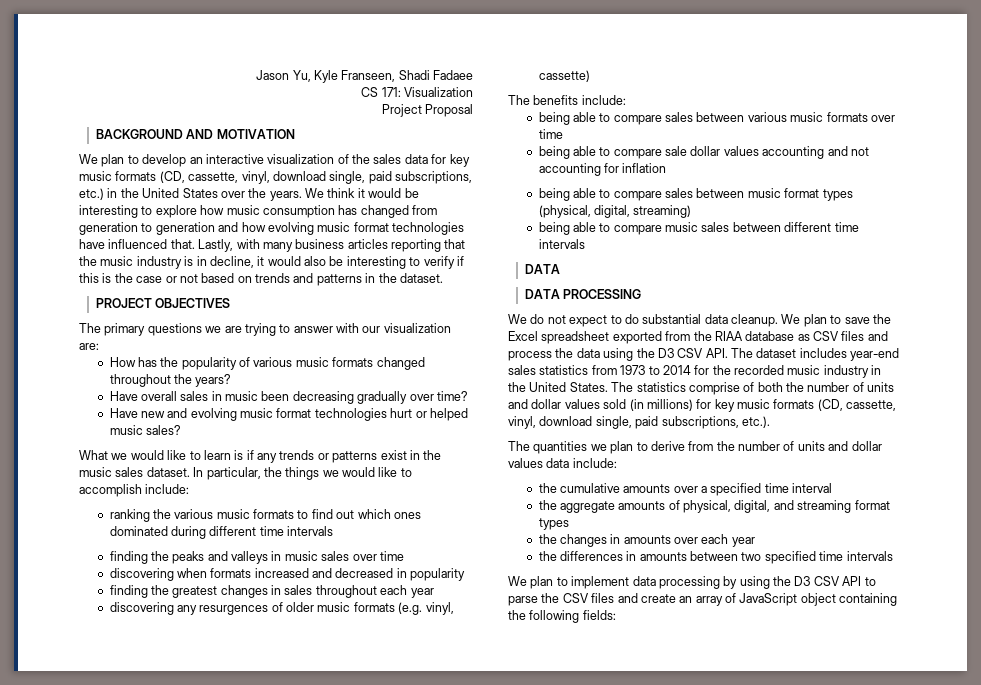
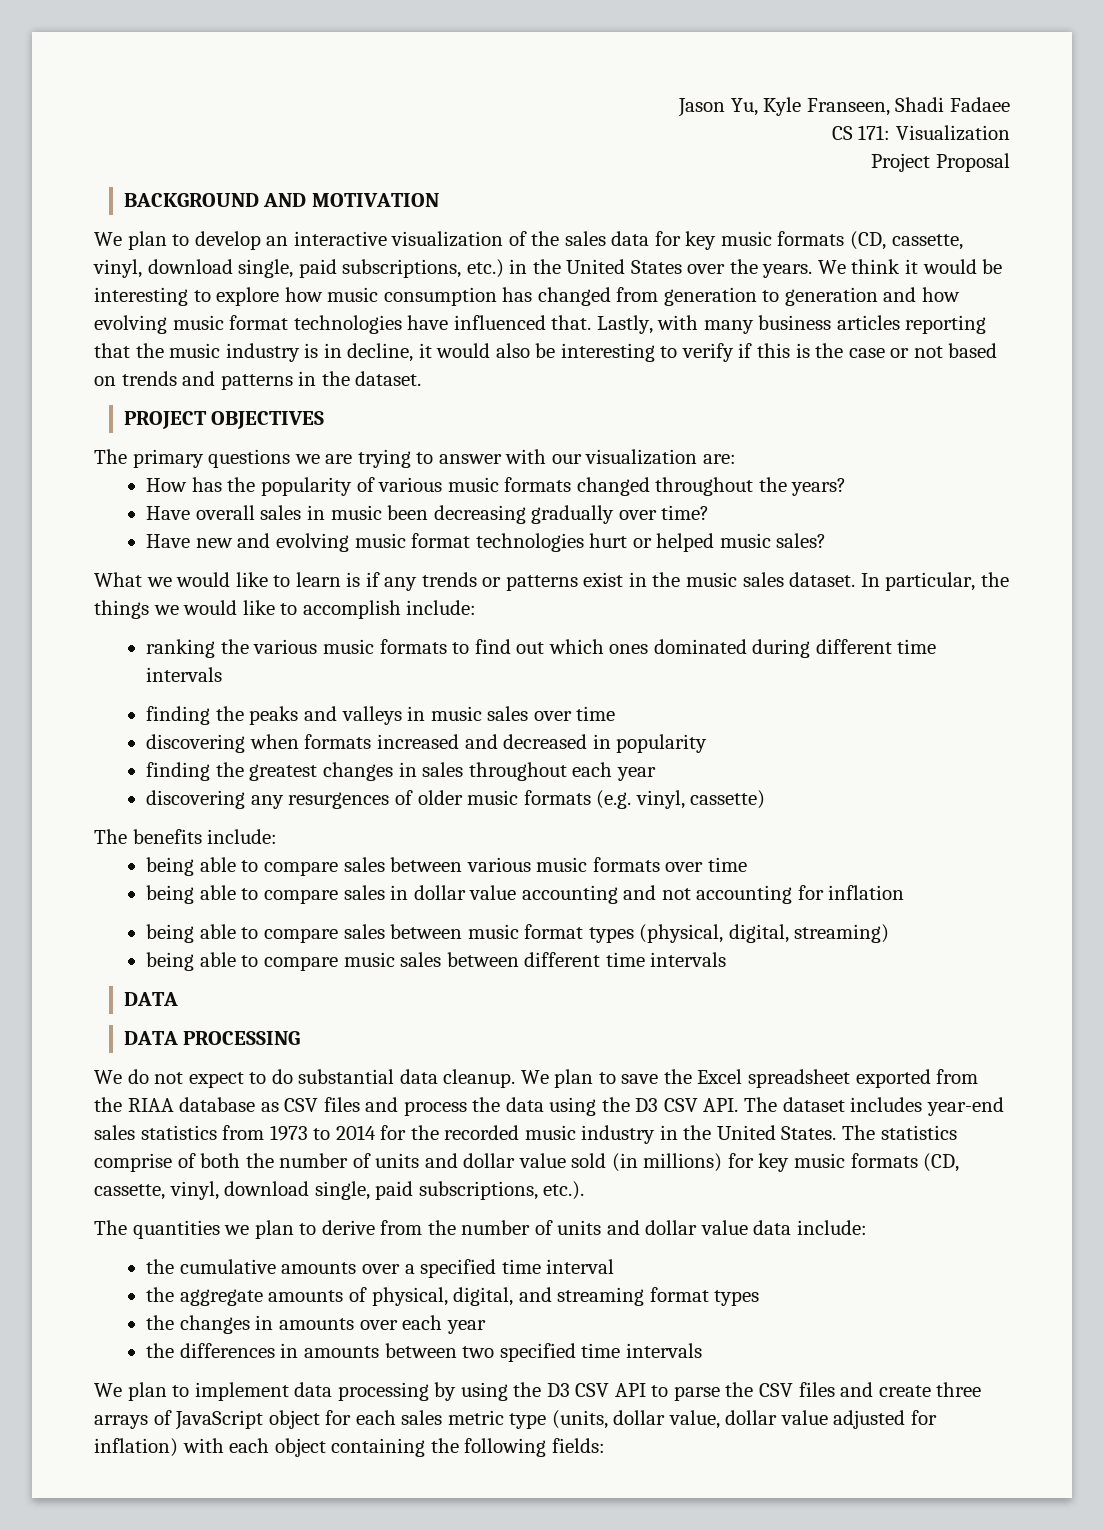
- being able to compare sale dollar values accounting and not accounting for inflation
+ being able to compare sales in dollar value accounting and not accounting for inflation
- The statistics comprise of both the number of units and dollar values sold (in millions) for key music formats (CD, cassette, vinyl, download single, paid subscriptions, etc.).
+ The statistics comprise of both the number of units and dollar value sold (in millions) for key music formats (CD, cassette, vinyl, download single, paid subscriptions, etc.).
- The quantities we plan to derive from the number of units and dollar values data include:
+ The quantities we plan to derive from the number of units and dollar value data include:
- We plan to implement data processing by using the D3 CSV API to parse the CSV files and create an array of JavaScript object containing the following fields:
+ We plan to implement data processing by using the D3 CSV API to parse the CSV files and create three arrays of JavaScript object for each sales metric type (units, dollar value, dollar value adjusted for inflation) with each object containing the following fields:

